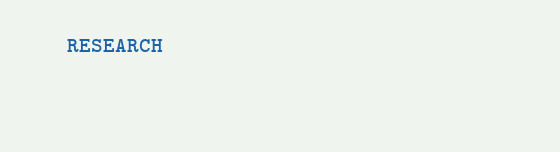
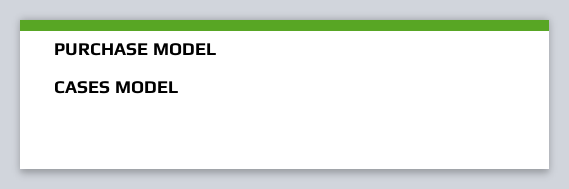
- RESEARCH
+ PURCHASE MODEL
+ CASES MODEL

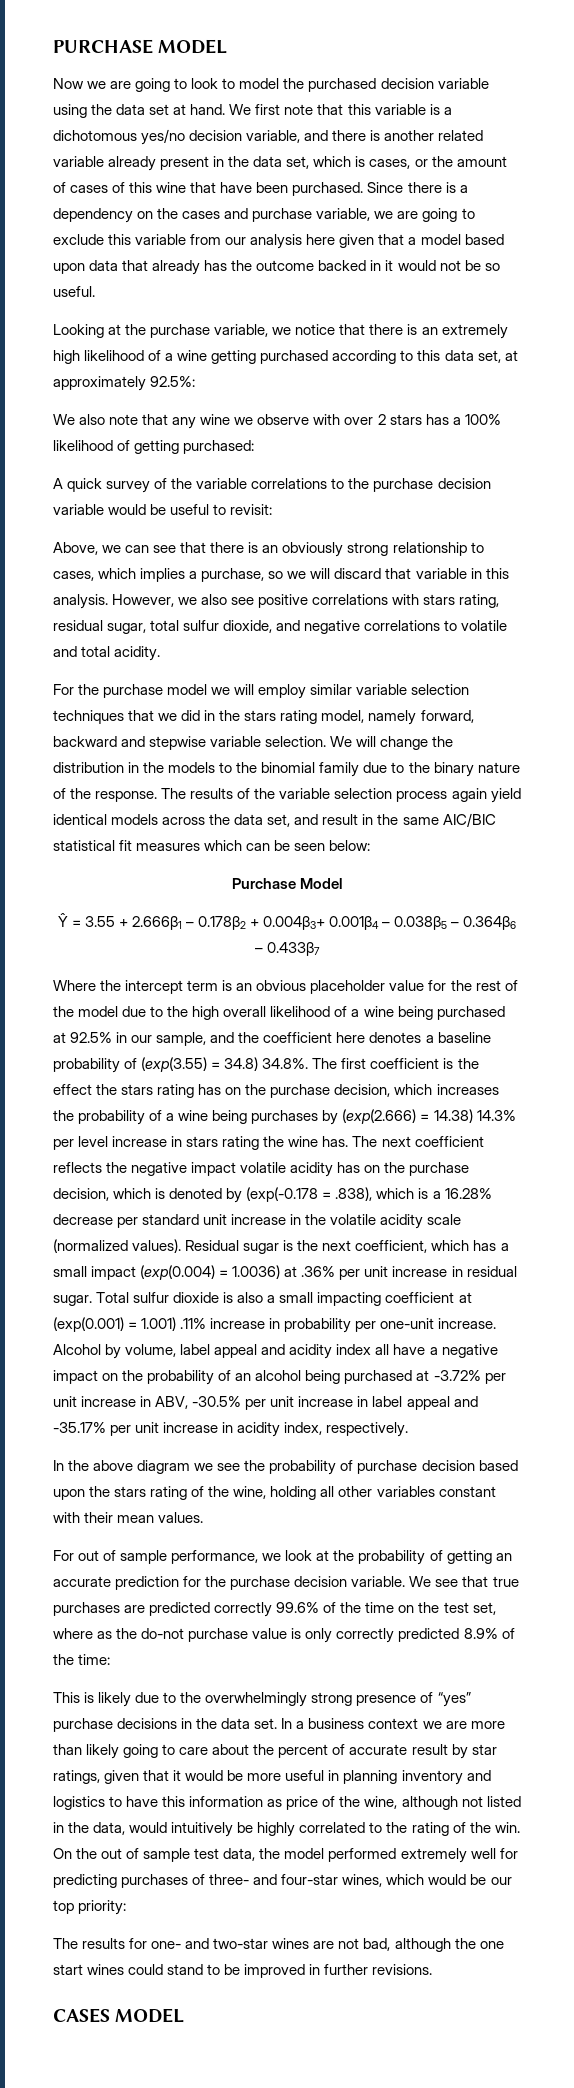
+ Now we are going to look to model the purchased decision variable using the data set at hand. We first note that this variable is a dichotomous yes/no decision variable, and there is another related variable already present in the data set, which is cases, or the amount of cases of this wine that have been purchased. Since there is a dependency on the cases and purchase variable, we are going to exclude this variable from our analysis here given that a model based upon data that already has the outcome backed in it would not be so useful.
+ Looking at the purchase variable, we notice that there is an extremely high likelihood of a wine getting purchased according to this data set, at approximately 92.5%:
+ We also note that any wine we observe with over 2 stars has a 100% likelihood of getting purchased:
+ A quick survey of the variable correlations to the purchase decision variable would be useful to revisit:
+ Above, we can see that there is an obviously strong relationship to cases, which implies a purchase, so we will discard that variable in this analysis. However, we also see positive correlations with stars rating, residual sugar, total sulfur dioxide, and negative correlations to volatile and total acidity.
+ For the purchase model we will employ similar variable selection techniques that we did in the stars rating model, namely forward, backward and stepwise variable selection. We will change the distribution in the models to the binomial family due to the binary nature of the response. The results of the variable selection process again yield identical models across the data set, and result in the same AIC/BIC statistical fit measures which can be seen below:
+ Purchase Model
+ Ŷ = 3.55 + 2.666β1 – 0.178β2 + 0.004β3+ 0.001β4 – 0.038β5 – 0.364β6 – 0.433β7
+ Where the intercept term is an obvious placeholder value for the rest of the model due to the high overall likelihood of a wine being purchased at 92.5% in our sample, and the coefficient here denotes a baseline probability of (exp(3.55) = 34.8) 34.8%. The first coefficient is the effect the stars rating has on the purchase decision, which increases the probability of a wine being purchases by (exp(2.666) = 14.38) 14.3% per level increase in stars rating the wine has. The next coefficient reflects the negative impact volatile acidity has on the purchase decision, which is denoted by (exp(-0.178 = .838), which is a 16.28% decrease per standard unit increase in the volatile acidity scale (normalized values). Residual sugar is the next coefficient, which has a small impact (exp(0.004) = 1.0036) at .36% per unit increase in residual sugar. Total sulfur dioxide is also a small impacting coefficient at (exp(0.001) = 1.001) .11% increase in probability per one-unit increase. Alcohol by volume, label appeal and acidity index all have a negative impact on the probability of an alcohol being purchased at -3.72% per unit increase in ABV, -30.5% per unit increase in label appeal and -35.17% per unit increase in acidity index, respectively.
+ In the above diagram we see the probability of purchase decision based upon the stars rating of the wine, holding all other variables constant with their mean values.
+ For out of sample performance, we look at the probability of getting an accurate prediction for the purchase decision variable. We see that true purchases are predicted correctly 99.6% of the time on the test set, where as the do-not purchase value is only correctly predicted 8.9% of the time:
+ This is likely due to the overwhelmingly strong presence of “yes” purchase decisions in the data set. In a business context we are more than likely going to care about the percent of accurate result by star ratings, given that it would be more useful in planning inventory and logistics to have this information as price of the wine, although not listed in the data, would intuitively be highly correlated to the rating of the win. On the out of sample test data, the model performed extremely well for predicting purchases of three- and four-star wines, which would be our top priority:
+ The results for one- and two-star wines are not bad, although the one start wines could stand to be improved in further revisions.

